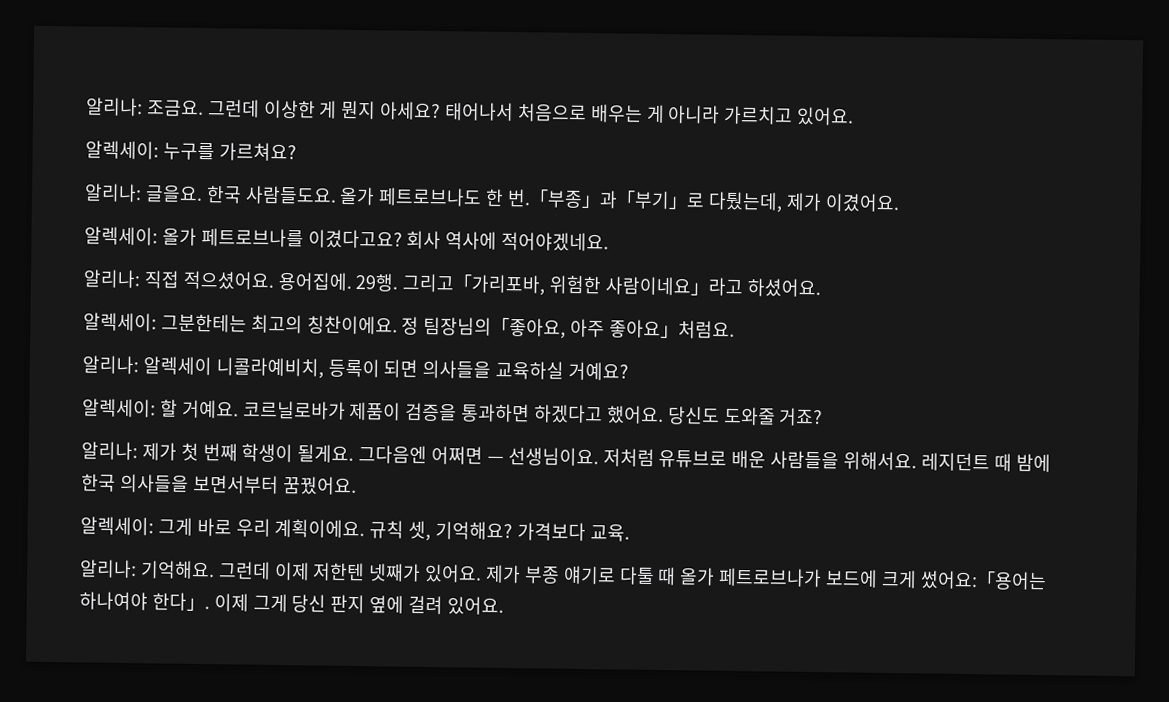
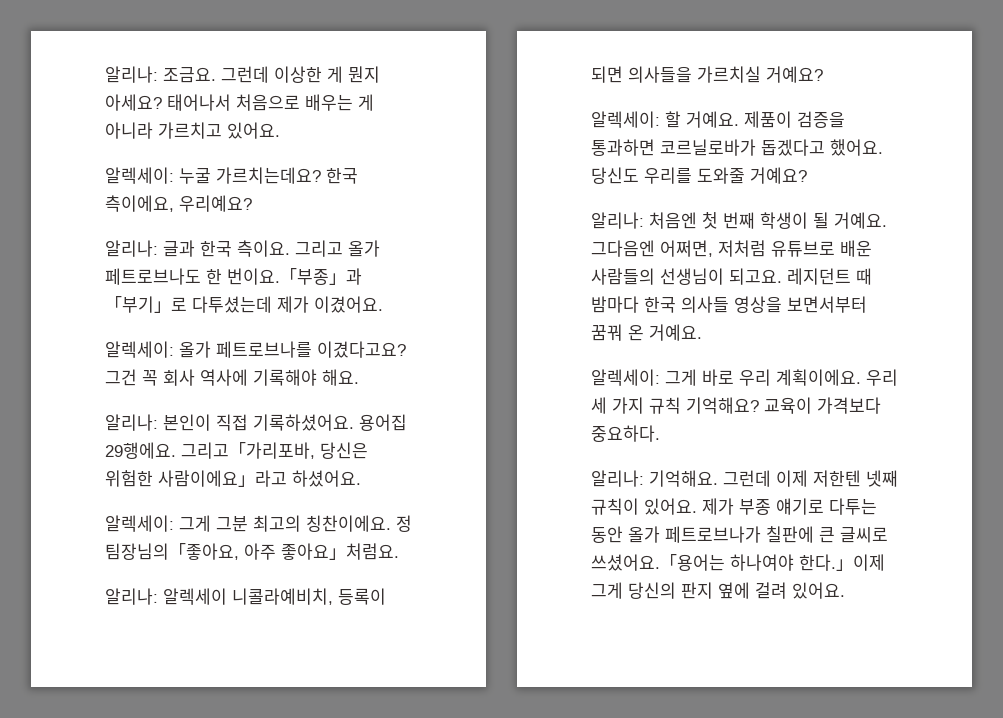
- 알렉세이: 누구를 가르쳐요?
- 알리나: 글을요. 한국 사람들도요. 올가 페트로브나도 한 번.
+ 알렉세이: 누굴 가르치는데요? 한국 측이에요, 우리예요?
+ 알리나: 글과 한국 측이요. 그리고 올가 페트로브나도 한 번이요.
- 「부종」과「부기」로 다퉜는데, 제가 이겼어요.
+ 「부종」과「부기」로 다투셨는데 제가 이겼어요.
- 회사 역사에 적어야겠네요.
- 알리나: 직접 적으셨어요. 용어집에. 29행. 그리고「가리포바, 위험한 사람이네요」라고 하셨어요.
+ 그건 꼭 회사 역사에 기록해야 해요.
+ 알리나: 본인이 직접 기록하셨어요. 용어집 29행에요. 그리고「가리포바, 당신은 위험한 사람이에요」라고 하셨어요.
- 알렉세이: 그분한테는 최고의 칭찬이에요.
+ 알렉세이: 그게 그분 최고의 칭찬이에요.
- 알리나: 알렉세이 니콜라예비치, 등록이 되면 의사들을 교육하실 거예요?
+ 알리나: 알렉세이 니콜라예비치, 등록이 되면 의사들을 가르치실 거예요?
- 코르닐로바가 제품이 검증을 통과하면 하겠다고 했어요. 당신도 도와줄 거죠?
- 알리나: 제가 첫 번째 학생이 될게요. 그다음엔 어쩌면 — 선생님이요. 저처럼 유튜브로 배운 사람들을 위해서요. 레지던트 때 밤에 한국 의사들을 보면서부터 꿈꿨어요.
+ 제품이 검증을 통과하면 코르닐로바가 돕겠다고 했어요. 당신도 우리를 도와줄 거예요?
+ 알리나: 처음엔 첫 번째 학생이 될 거예요. 그다음엔 어쩌면, 저처럼 유튜브로 배운 사람들의 선생님이 되고요. 레지던트 때 밤마다 한국 의사들 영상을 보면서부터 꿈꿔 온 거예요.
- 규칙 셋, 기억해요? 가격보다 교육.
+ 우리 세 가지 규칙 기억해요? 교육이 가격보다 중요하다.
- 그런데 이제 저한텐 넷째가 있어요.
+ 그런데 이제 저한텐 넷째 규칙이 있어요.
- 제가 부종 얘기로 다툴 때 올가 페트로브나가 보드에 크게 썼어요:「용어는 하나여야 한다」. 이제 그게 당신 판지 옆에 걸려 있어요.
+ 제가 부종 얘기로 다투는 동안 올가 페트로브나가 칠판에 큰 글씨로 쓰셨어요.「용어는 하나여야 한다.」이제 그게 당신의 판지 옆에 걸려 있어요.

